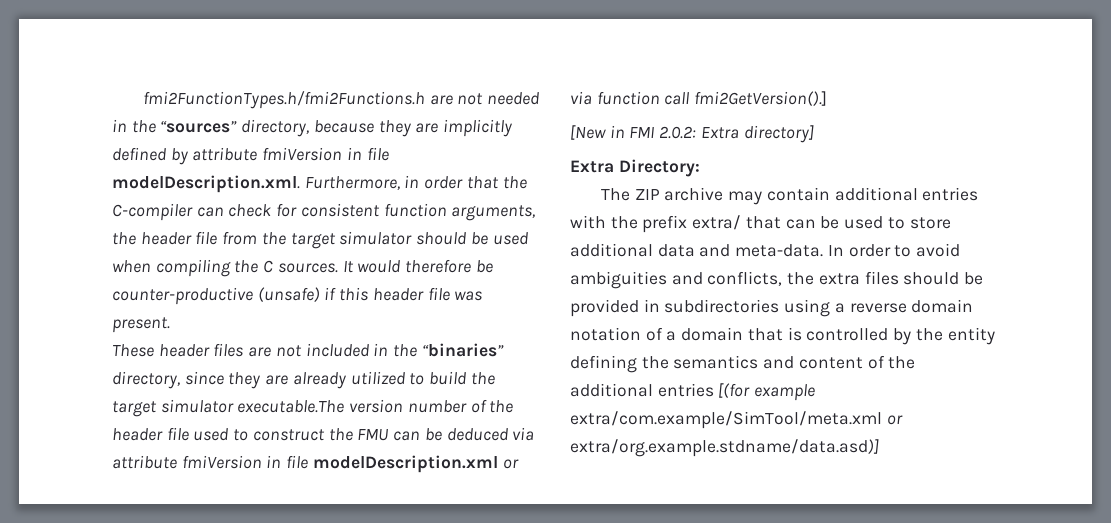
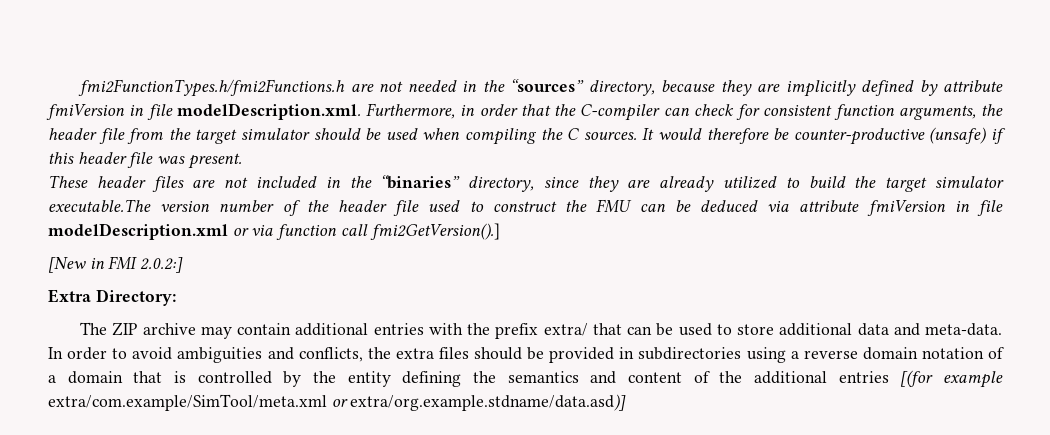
- [New in FMI 2.0.2: Extra directory]
+ [New in FMI 2.0.2:]

